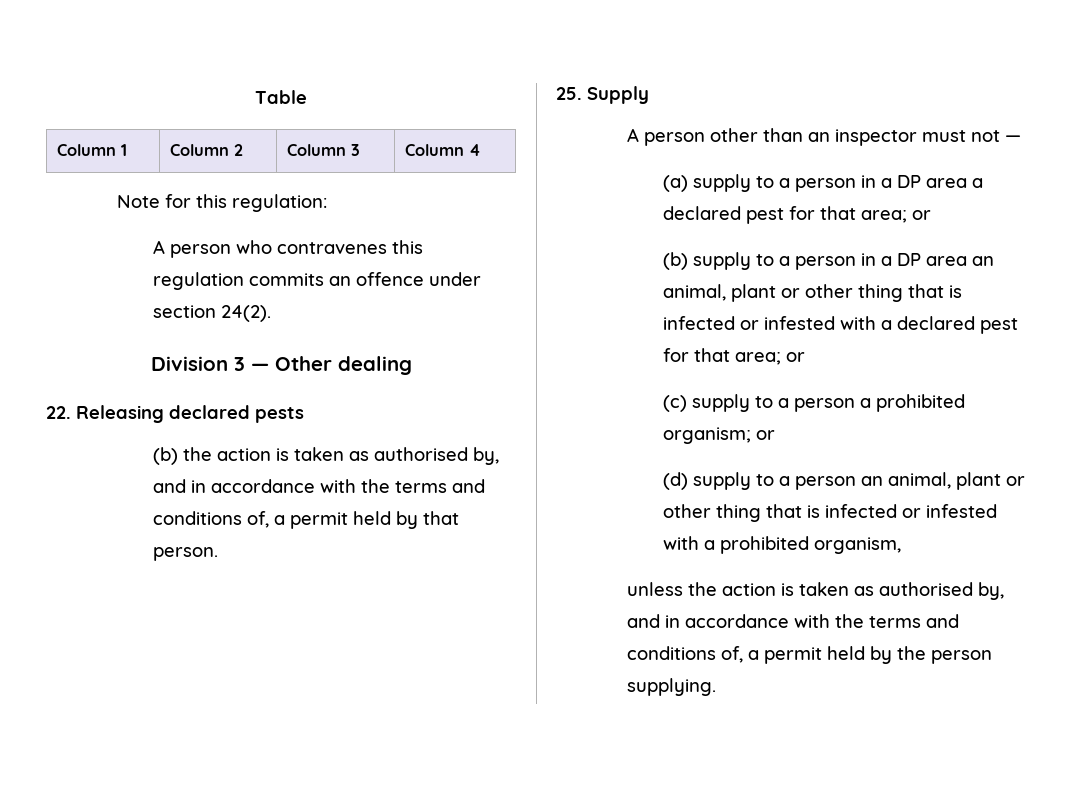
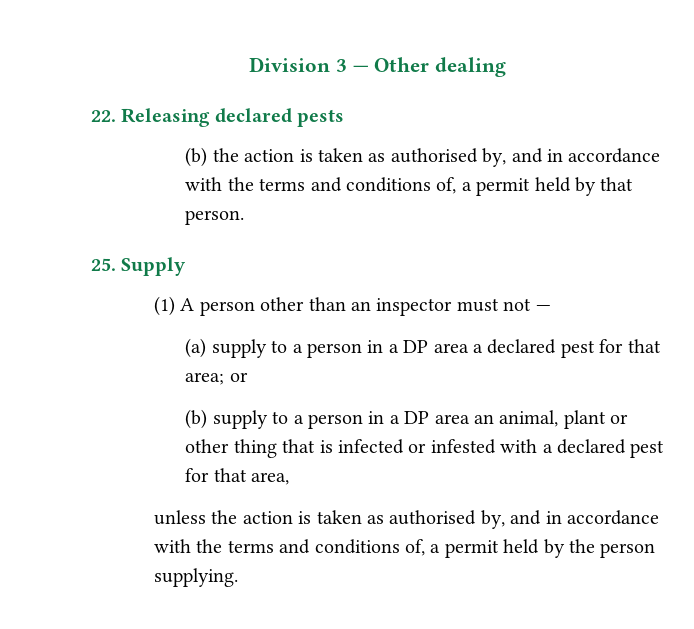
- Table
- Column 1 | Column 2 | Column 3 | Column 4
- Note for this regulation:
- A person who contravenes this regulation commits an offence under section 24(2).
- A person other than an inspector must not —
+ (1) A person other than an inspector must not —
- (b) supply to a person in a DP area an animal, plant or other thing that is infected or infested with a declared pest for that area; or
- (c) supply to a person a prohibited organism; or
- (d) supply to a person an animal, plant or other thing that is infected or infested with a prohibited organism,
+ (b) supply to a person in a DP area an animal, plant or other thing that is infected or infested with a declared pest for that area,

